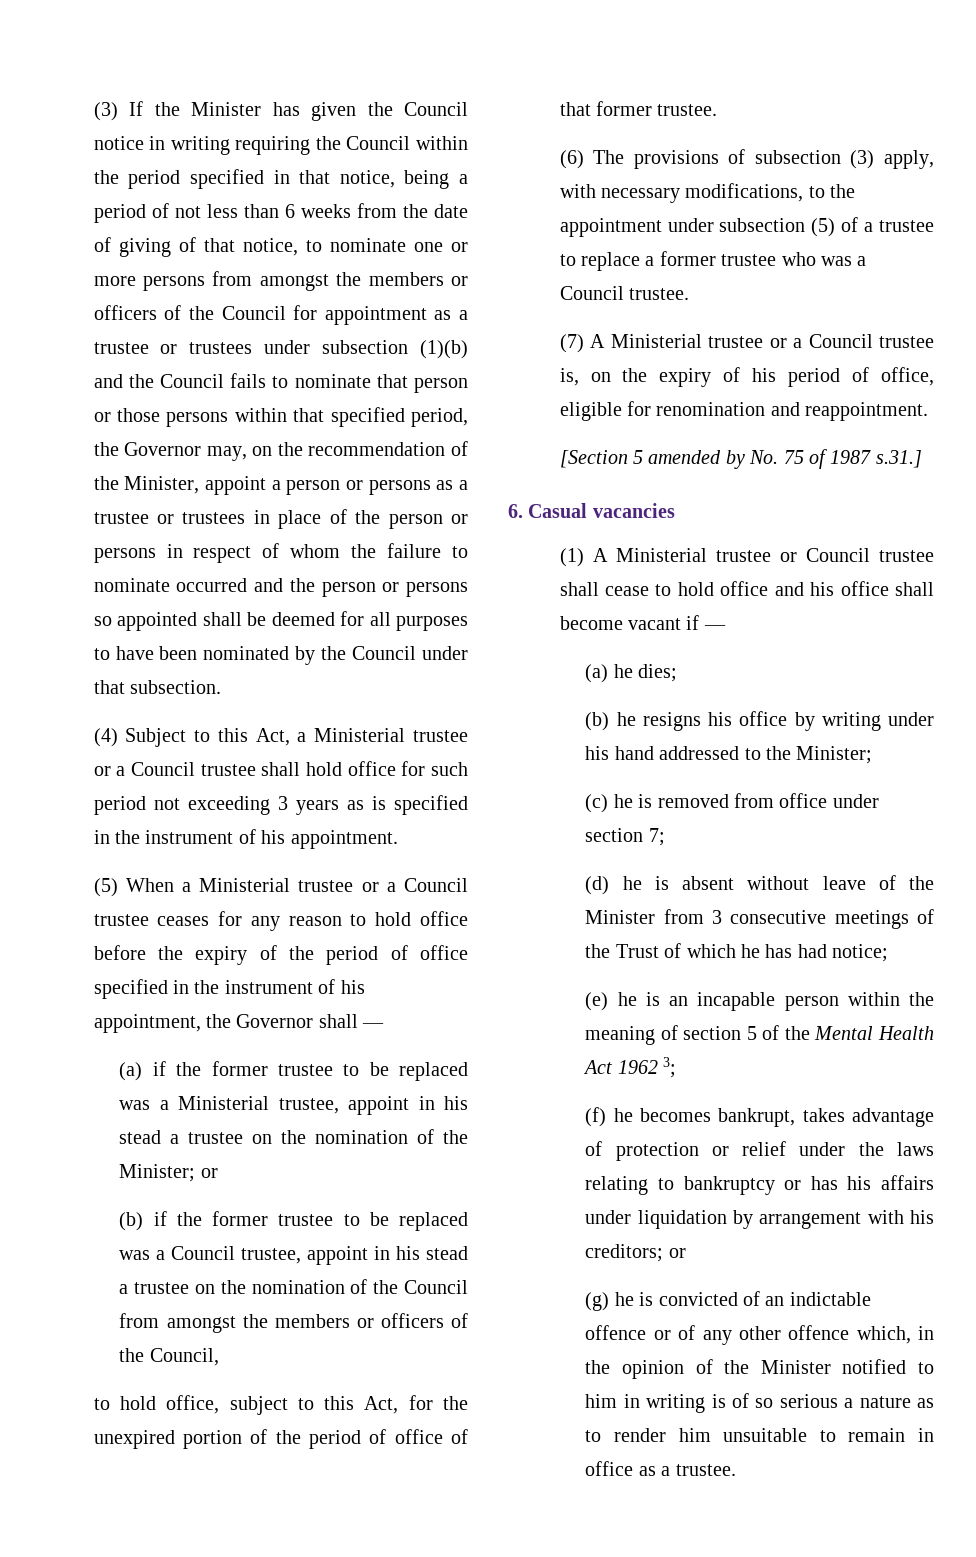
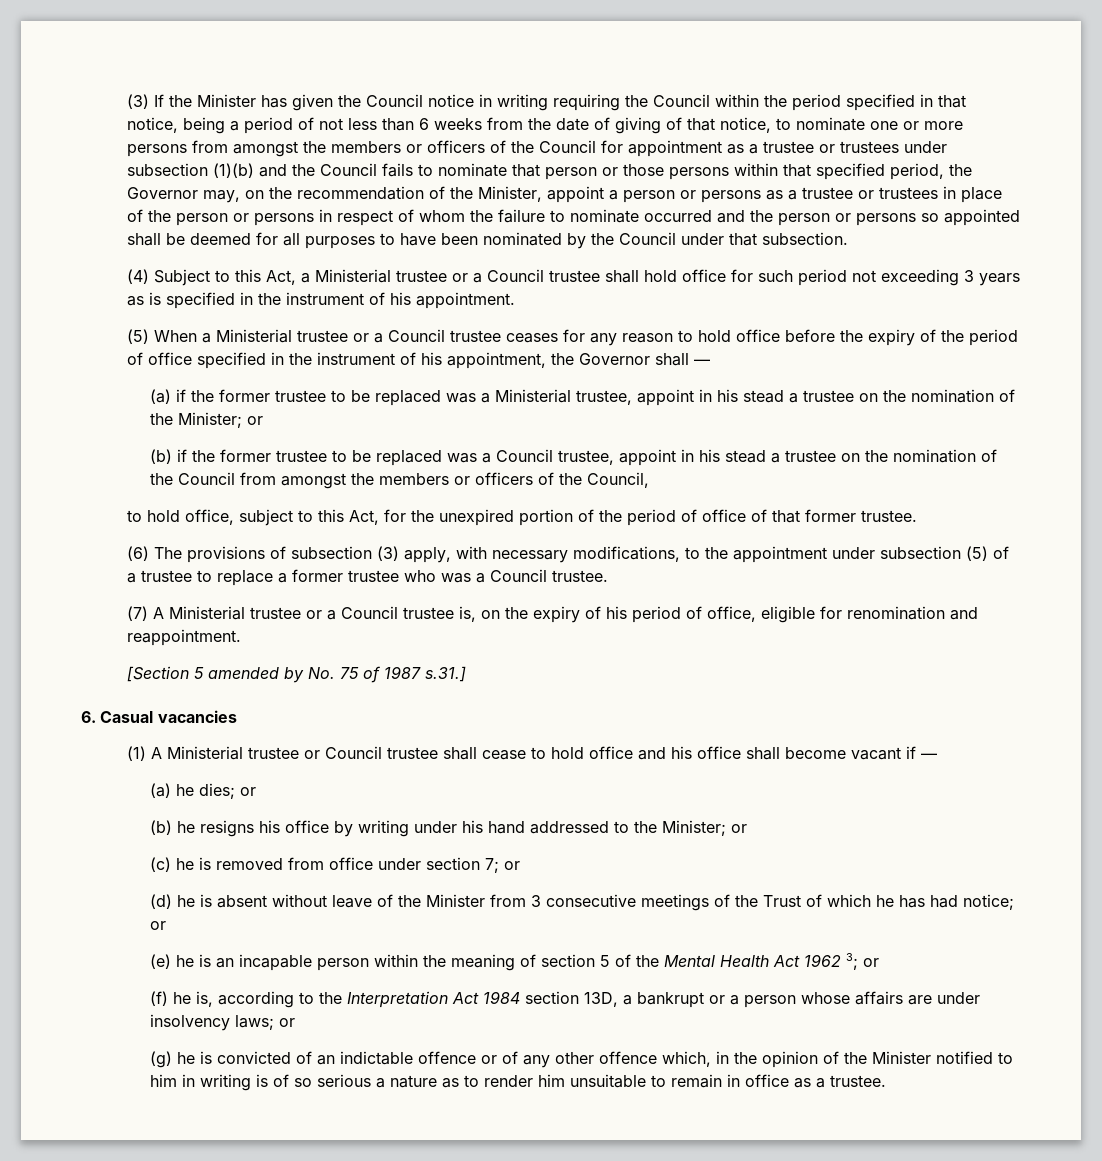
- (a) he dies;
+ (a) he dies; or
- (b) he resigns his office by writing under his hand addressed to the Minister;
+ (b) he resigns his office by writing under his hand addressed to the Minister; or
- (c) he is removed from office under section 7;
+ (c) he is removed from office under section 7; or
- (d) he is absent without leave of the Minister from 3 consecutive meetings of the Trust of which he has had notice;
+ (d) he is absent without leave of the Minister from 3 consecutive meetings of the Trust of which he has had notice; or
- (e) he is an incapable person within the meaning of section 5 of the Mental Health Act 1962 3;
+ (e) he is an incapable person within the meaning of section 5 of the Mental Health Act 1962 3; or
- (f) he becomes bankrupt, takes advantage of protection or relief under the laws relating to bankruptcy or has his affairs under liquidation by arrangement with his creditors; or
+ (f) he is, according to the Interpretation Act 1984 section 13D, a bankrupt or a person whose affairs are under insolvency laws; or

